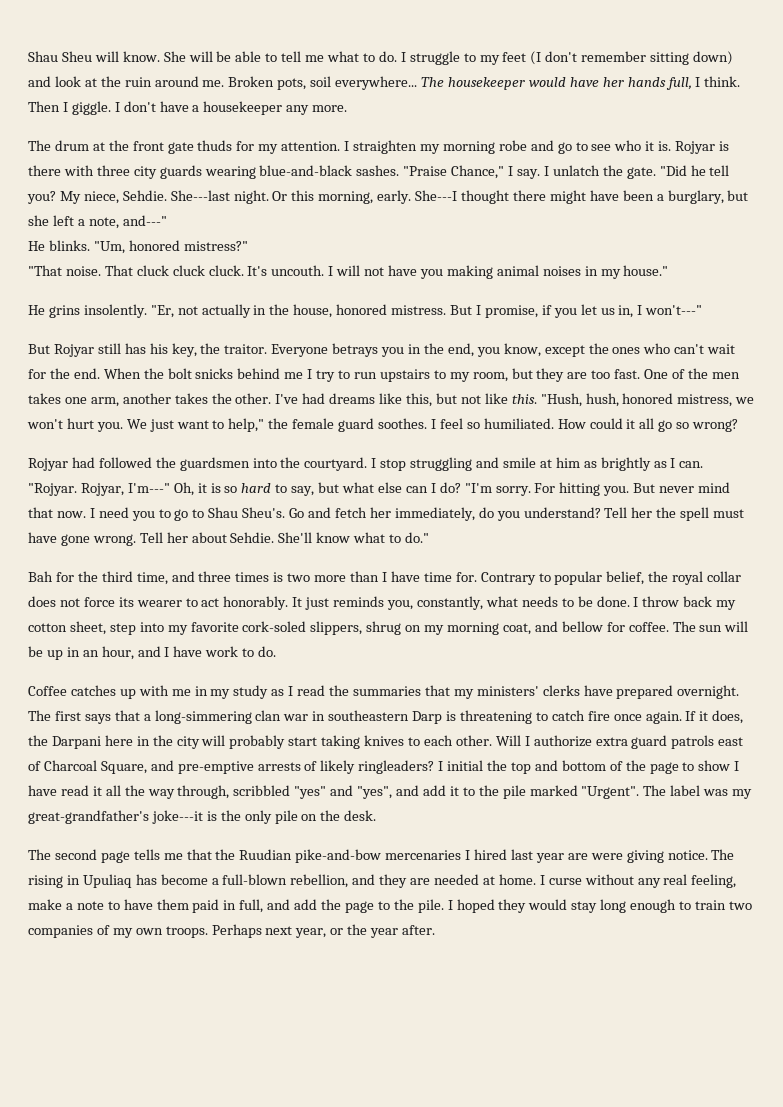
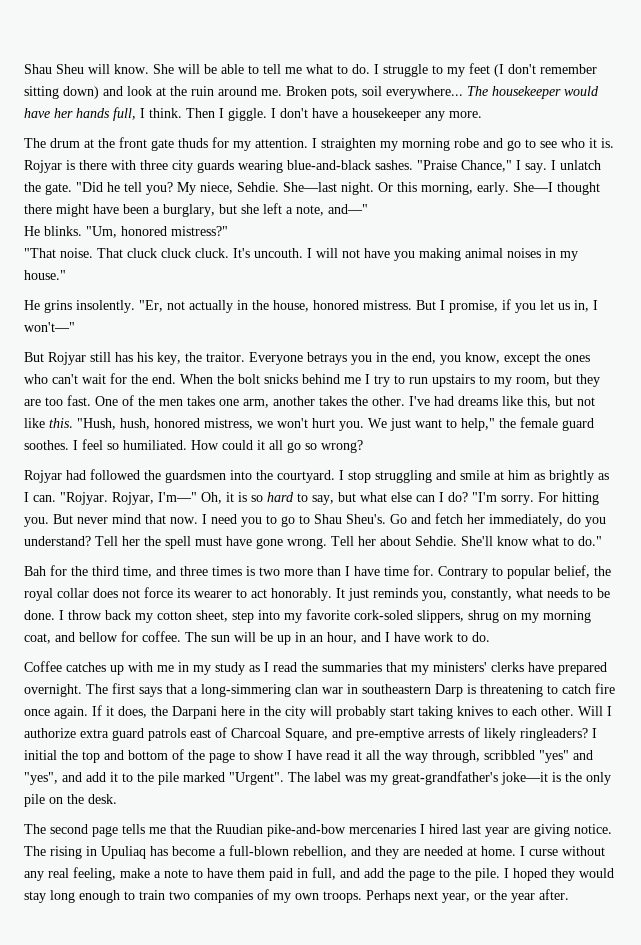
- She---last night.
+ She—last night.
- She---I thought there might have been a burglary, but she left a note, and---"
+ She—I thought there might have been a burglary, but she left a note, and—"
- But I promise, if you let us in, I won't---"
+ But I promise, if you let us in, I won't—"
- Rojyar, I'm---" Oh, it is so hard to say, but what else can I do?
+ Rojyar, I'm—" Oh, it is so hard to say, but what else can I do?
- The label was my great-grandfather's joke---it is the only pile on the desk.
+ The label was my great-grandfather's joke—it is the only pile on the desk.
- The second page tells me that the Ruudian pike-and-bow mercenaries I hired last year are were giving notice.
+ The second page tells me that the Ruudian pike-and-bow mercenaries I hired last year are giving notice.

